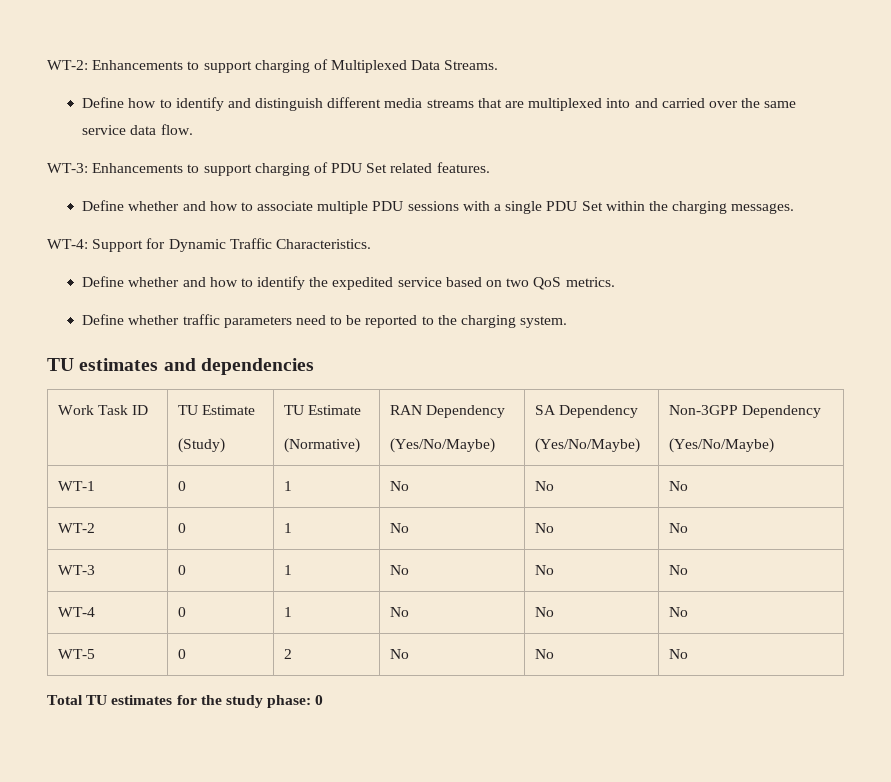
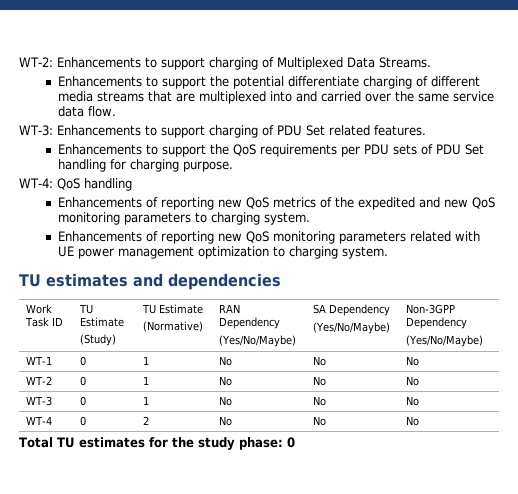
- Define how to identify and distinguish different media streams that are multiplexed into and carried over the same service data flow.
+ Enhancements to support the potential differentiate charging of different media streams that are multiplexed into and carried over the same service data flow.
- Define whether and how to associate multiple PDU sessions with a single PDU Set within the charging messages.
- WT-4: Support for Dynamic Traffic Characteristics.
- Define whether and how to identify the expedited service based on two QoS metrics.
- Define whether traffic parameters need to be reported to the charging system.
+ Enhancements to support the QoS requirements per PDU sets of PDU Set handling for charging purpose.
+ WT-4: QoS handling
+ Enhancements of reporting new QoS metrics of the expedited and new QoS monitoring parameters to charging system.
+ Enhancements of reporting new QoS monitoring parameters related with UE power management optimization to charging system.
- WT-4 | 0 | 1 | No | No | No
- WT-5 | 0 | 2 | No | No | No
+ WT-4 | 0 | 2 | No | No | No

